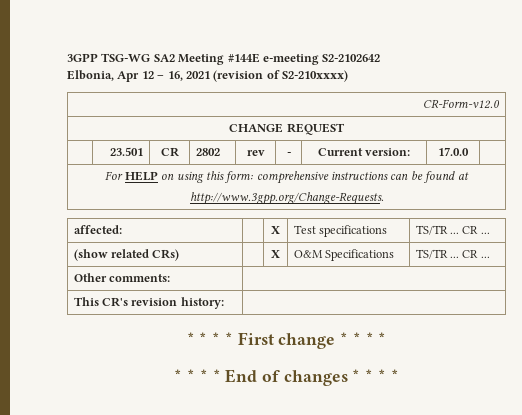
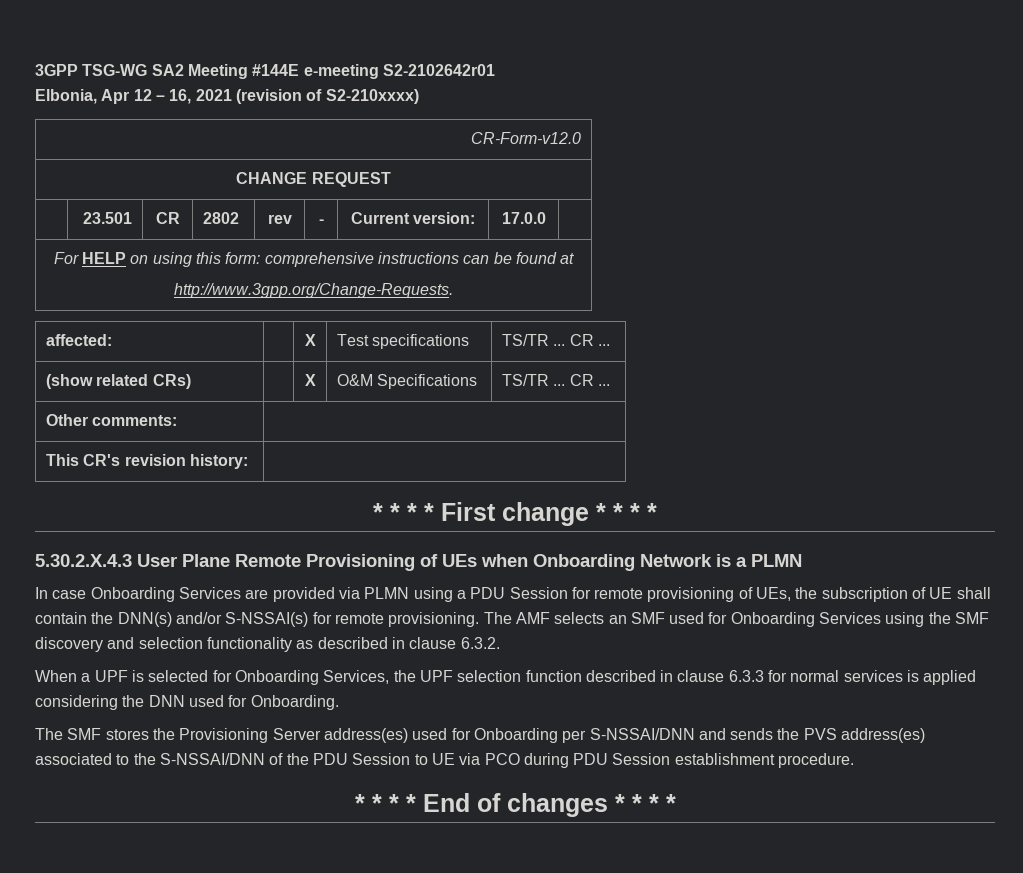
- 3GPP TSG-WG SA2 Meeting #144E e-meeting S2-2102642
+ 3GPP TSG-WG SA2 Meeting #144E e-meeting S2-2102642r01
+ 5.30.2.X.4.3 User Plane Remote Provisioning of UEs when Onboarding Network is a PLMN
+ In case Onboarding Services are provided via PLMN using a PDU Session for remote provisioning of UEs, the subscription of UE shall contain the DNN(s) and/or S-NSSAI(s) for remote provisioning. The AMF selects an SMF used for Onboarding Services using the SMF discovery and selection functionality as described in clause 6.3.2.
+ When a UPF is selected for Onboarding Services, the UPF selection function described in clause 6.3.3 for normal services is applied considering the DNN used for Onboarding.
+ The SMF stores the Provisioning Server address(es) used for Onboarding per S-NSSAI/DNN and sends the PVS address(es) associated to the S-NSSAI/DNN of the PDU Session to UE via PCO during PDU Session establishment procedure.

